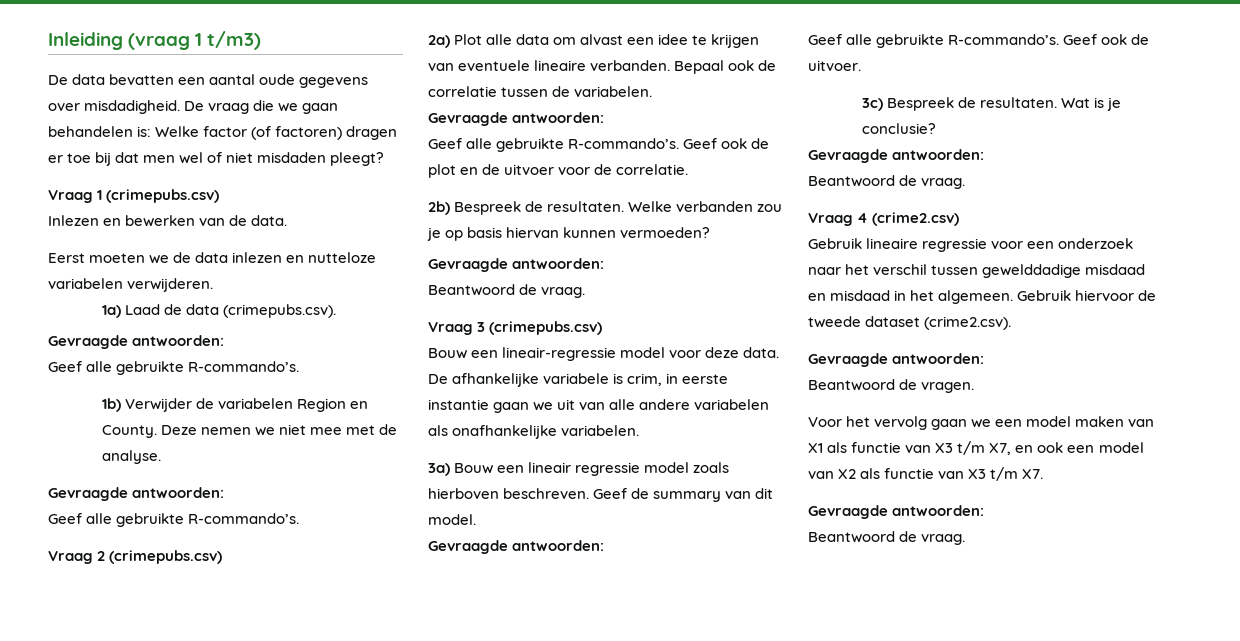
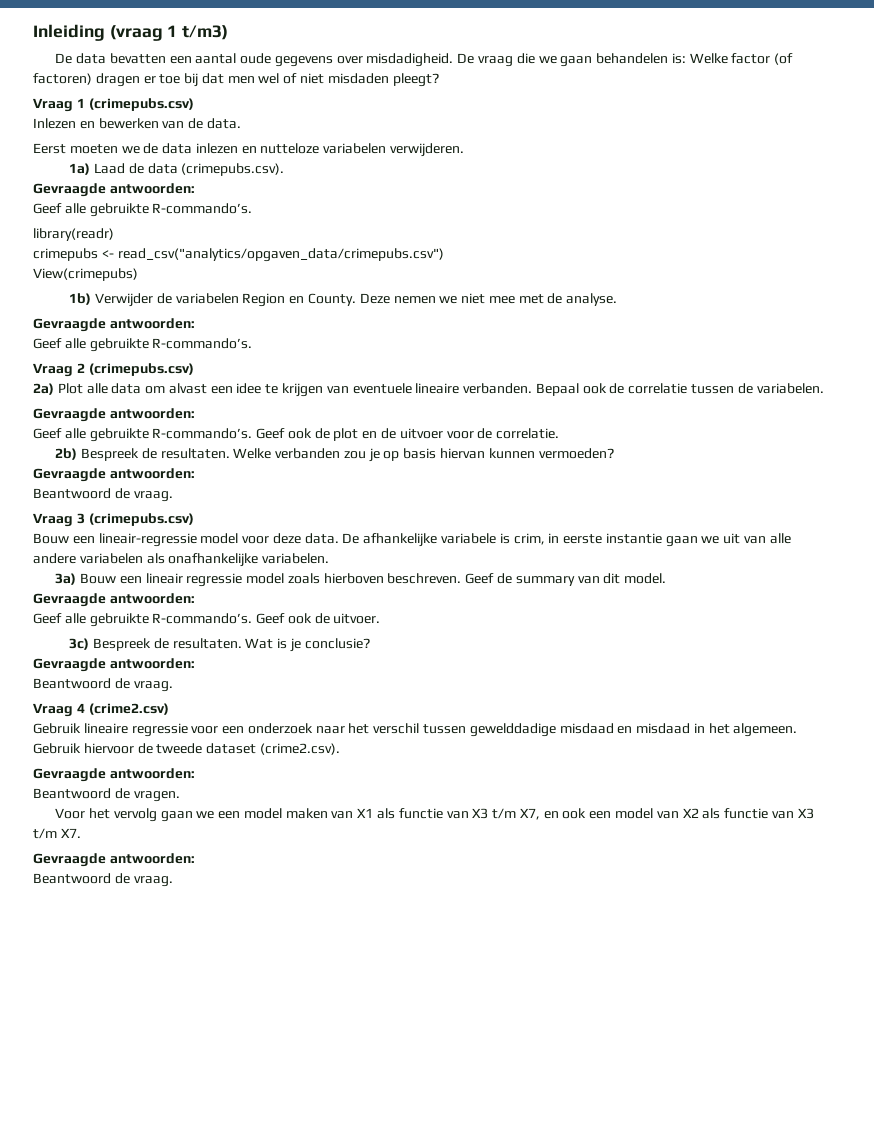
+ library(readr)
+ crimepubs <- read_csv("analytics/opgaven_data/crimepubs.csv")
+ View(crimepubs)

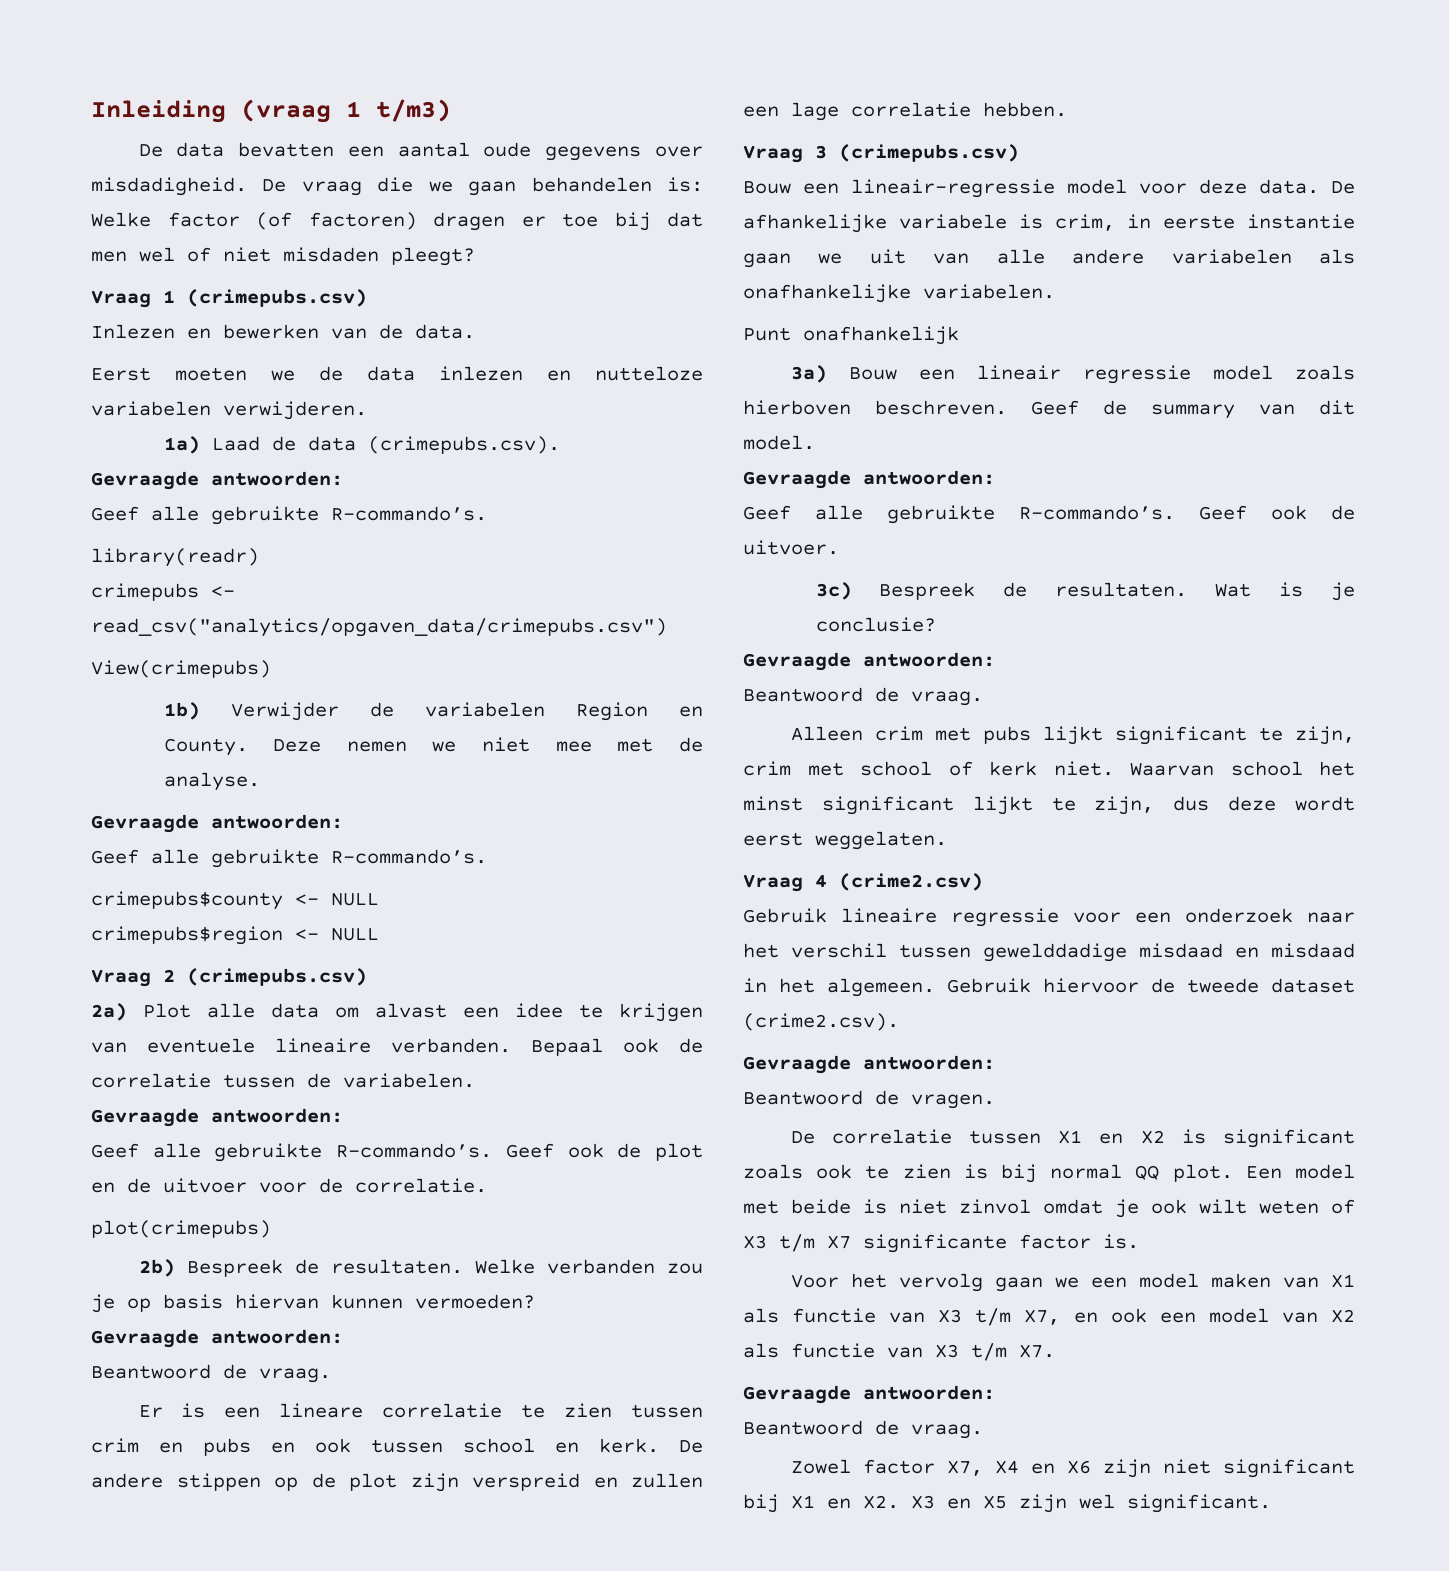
+ crimepubs$county <- NULL
+ crimepubs$region <- NULL
+ plot(crimepubs)
+ Er is een lineare correlatie te zien tussen crim en pubs en ook tussen school en kerk. De andere stippen op de plot zijn verspreid en zullen een lage correlatie hebben.
+ Punt onafhankelijk
+ Alleen crim met pubs lijkt significant te zijn, crim met school of kerk niet. Waarvan school het minst significant lijkt te zijn, dus deze wordt eerst weggelaten.
+ De correlatie tussen X1 en X2 is significant zoals ook te zien is bij normal QQ plot. Een model met beide is niet zinvol omdat je ook wilt weten of X3 t/m X7 significante factor is.
+ Zowel factor X7, X4 en X6 zijn niet significant bij X1 en X2. X3 en X5 zijn wel significant.

